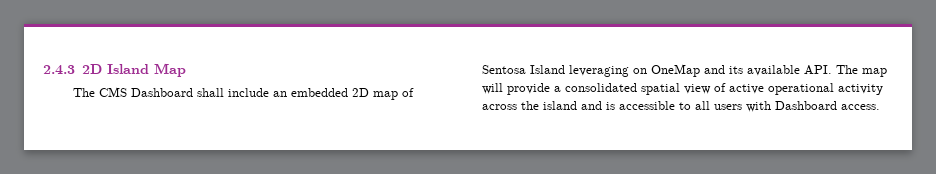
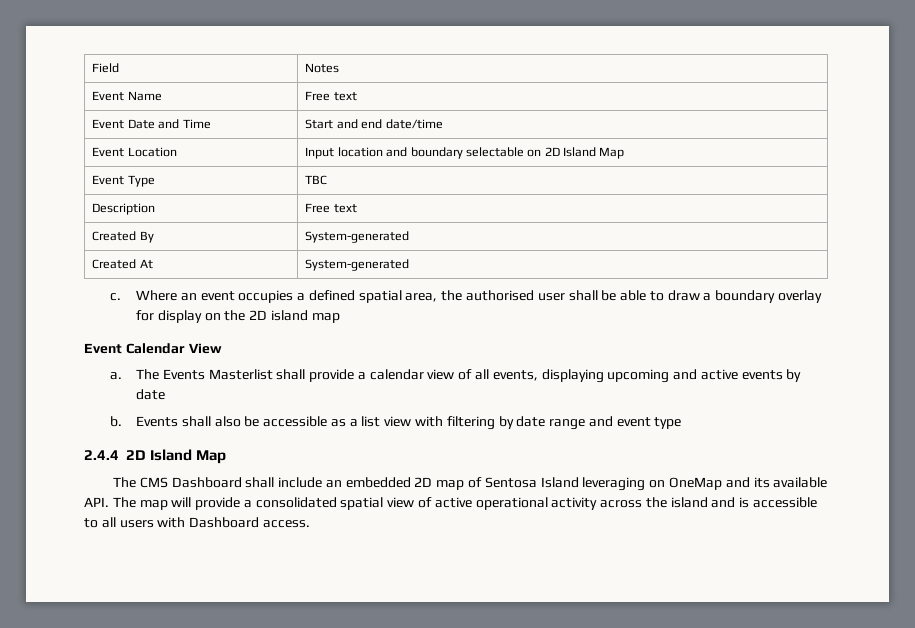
- 2.4.3 2D Island Map
+ Field | Notes
+ Event Name | Free text
+ Event Date and Time | Start and end date/time
+ Event Location | Input location and boundary selectable on 2D Island Map
+ Event Type | TBC
+ Description | Free text
+ Created By | System-generated
+ Created At | System-generated
+ c. Where an event occupies a defined spatial area, the authorised user shall be able to draw a boundary overlay for display on the 2D island map
+ Event Calendar View
+ a. The Events Masterlist shall provide a calendar view of all events, displaying upcoming and active events by date
+ b. Events shall also be accessible as a list view with filtering by date range and event type
+ 2.4.4 2D Island Map

